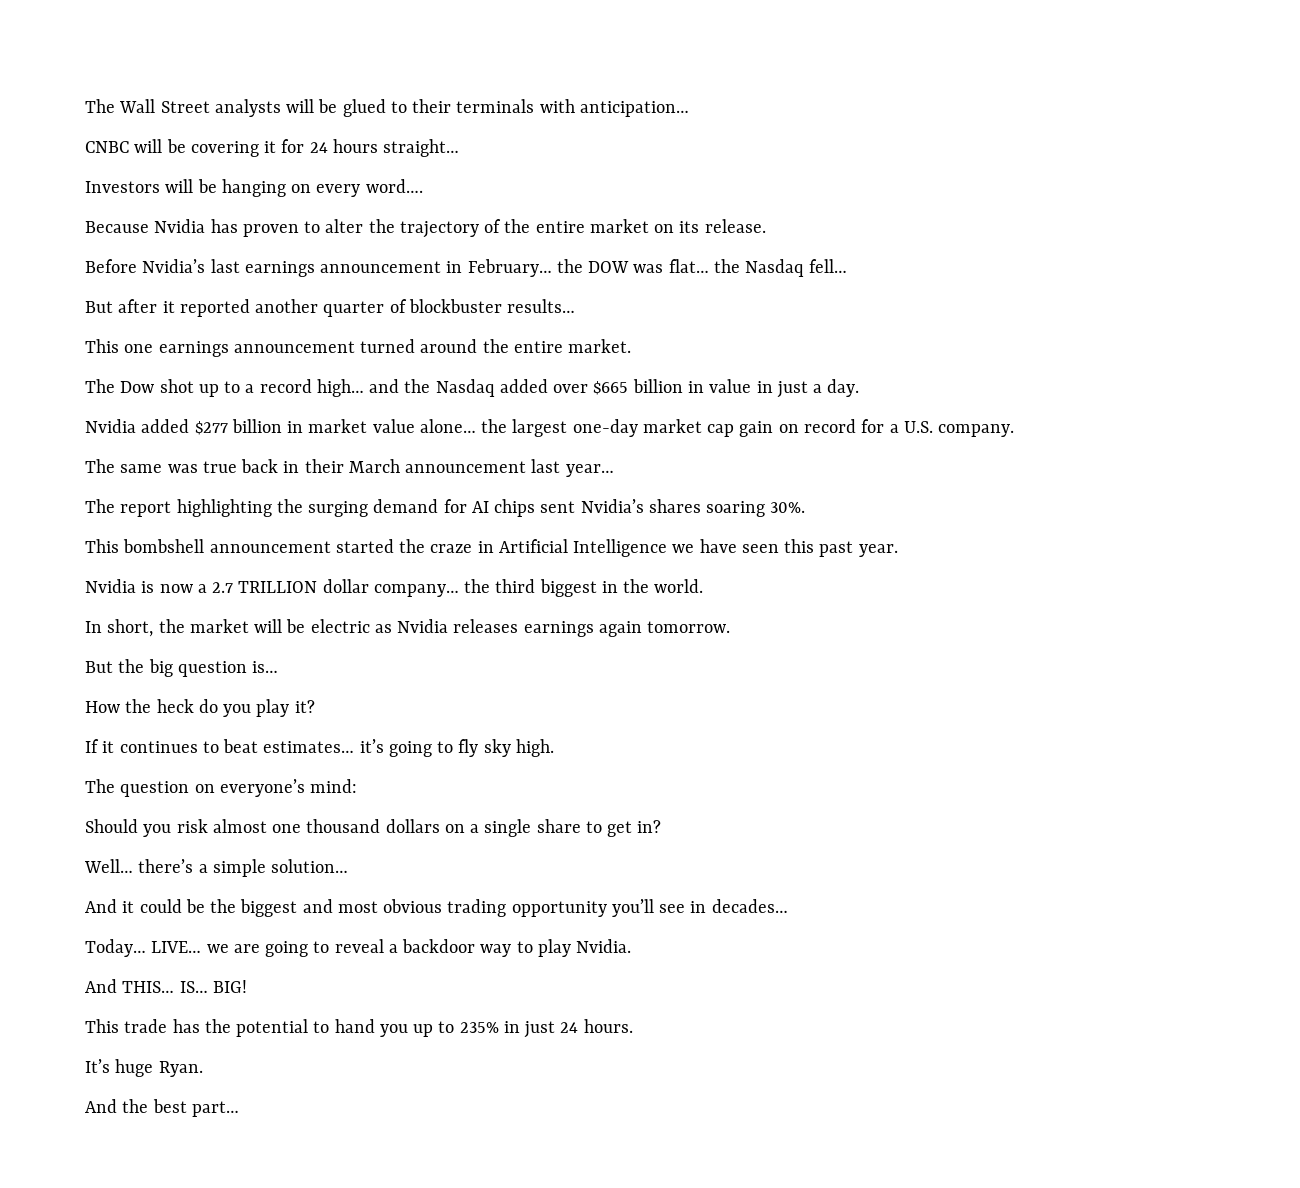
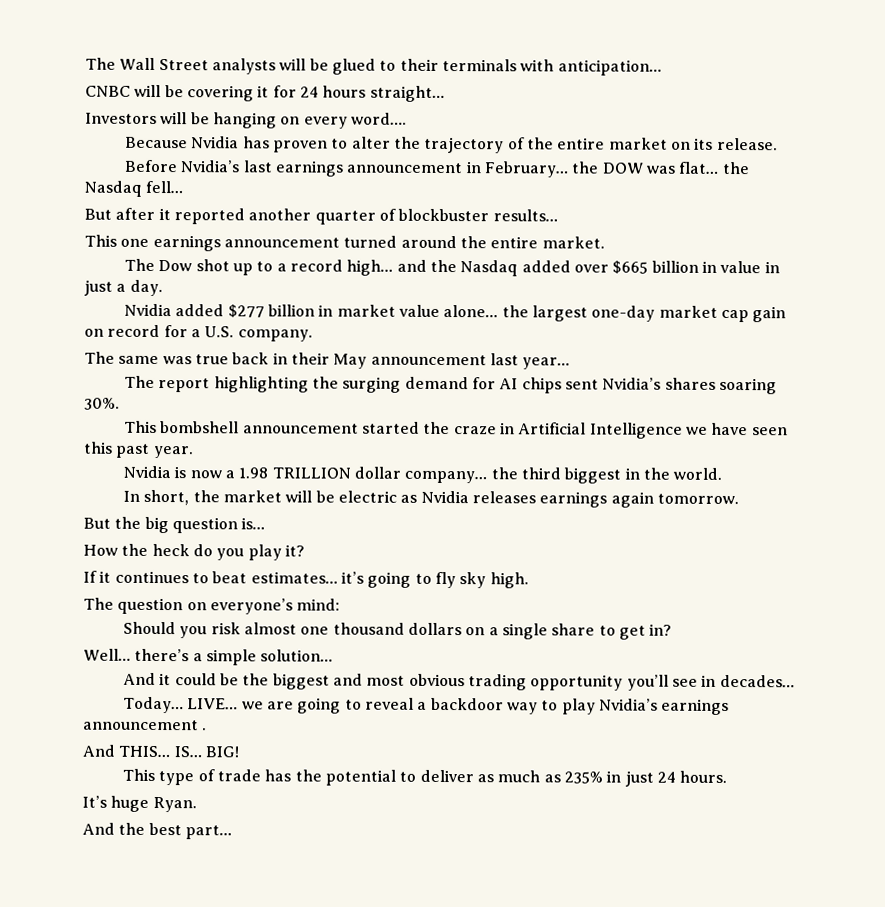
- The same was true back in their March announcement last year…
+ The same was true back in their May announcement last year…
- Nvidia is now a 2.7 TRILLION dollar company… the third biggest in the world.
+ Nvidia is now a 1.98 TRILLION dollar company… the third biggest in the world.
- LIVE… we are going to reveal a backdoor way to play Nvidia.
+ LIVE… we are going to reveal a backdoor way to play Nvidia’s earnings announcement .
- This trade has the potential to hand you up to 235% in just 24 hours.
+ This type of trade has the potential to deliver as much as 235% in just 24 hours.

